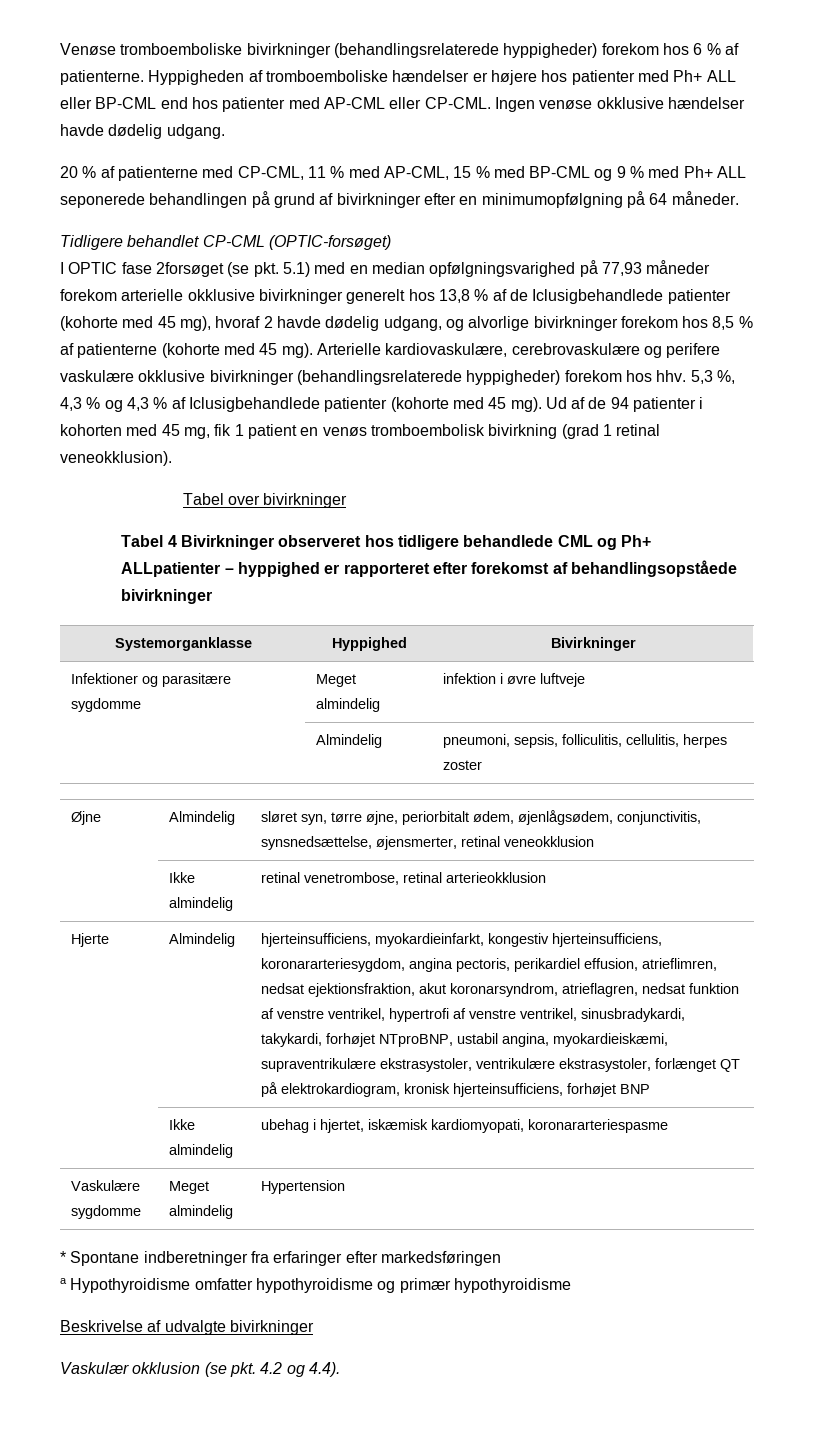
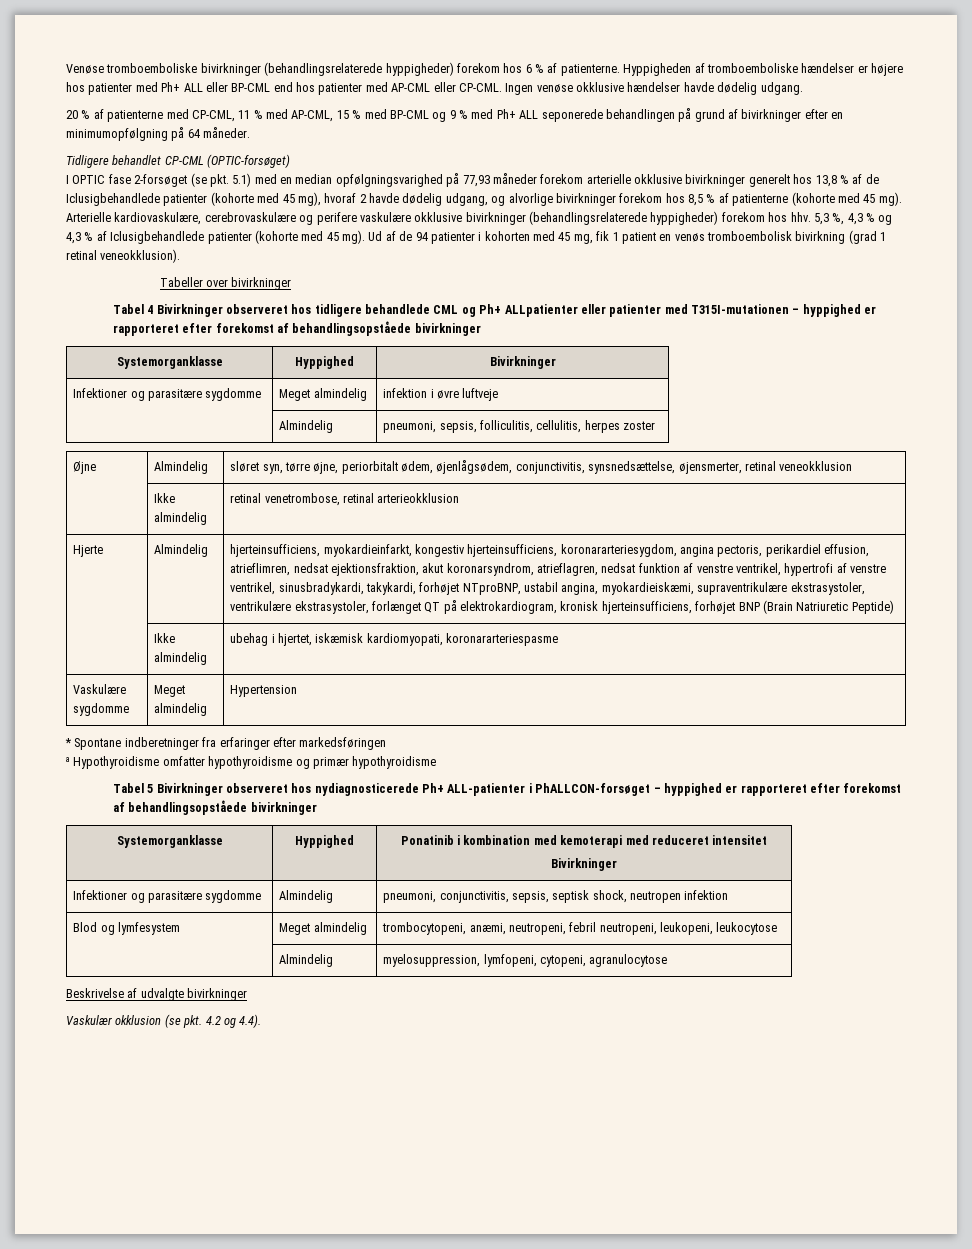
- I OPTIC fase 2forsøget (se pkt. 5.1) med en median opfølgningsvarighed på 77,93 måneder forekom arterielle okklusive bivirkninger generelt hos 13,8 % af de Iclusigbehandlede patienter (kohorte med 45 mg), hvoraf 2 havde dødelig udgang, og alvorlige bivirkninger forekom hos 8,5 % af patienterne (kohorte med 45 mg).
+ I OPTIC fase 2-forsøget (se pkt. 5.1) med en median opfølgningsvarighed på 77,93 måneder forekom arterielle okklusive bivirkninger generelt hos 13,8 % af de Iclusigbehandlede patienter (kohorte med 45 mg), hvoraf 2 havde dødelig udgang, og alvorlige bivirkninger forekom hos 8,5 % af patienterne (kohorte med 45 mg).
- Tabel over bivirkninger
+ Tabeller over bivirkninger
- Tabel 4 Bivirkninger observeret hos tidligere behandlede CML og Ph+ ALLpatienter – hyppighed er rapporteret efter forekomst af behandlingsopståede bivirkninger
+ Tabel 4 Bivirkninger observeret hos tidligere behandlede CML og Ph+ ALLpatienter eller patienter med T315I-mutationen – hyppighed er rapporteret efter forekomst af behandlingsopståede bivirkninger
- hjerteinsufficiens, myokardieinfarkt, kongestiv hjerteinsufficiens, koronararteriesygdom, angina pectoris, perikardiel effusion, atrieflimren, nedsat ejektionsfraktion, akut koronarsyndrom, atrieflagren, nedsat funktion af venstre ventrikel, hypertrofi af venstre ventrikel, sinusbradykardi, takykardi, forhøjet NTproBNP, ustabil angina, myokardieiskæmi, supraventrikulære ekstrasystoler, ventrikulære ekstrasystoler, forlænget QT på elektrokardiogram, kronisk hjerteinsufficiens, forhøjet BNP
+ hjerteinsufficiens, myokardieinfarkt, kongestiv hjerteinsufficiens, koronararteriesygdom, angina pectoris, perikardiel effusion, atrieflimren, nedsat ejektionsfraktion, akut koronarsyndrom, atrieflagren, nedsat funktion af venstre ventrikel, hypertrofi af venstre ventrikel, sinusbradykardi, takykardi, forhøjet NTproBNP, ustabil angina, myokardieiskæmi, supraventrikulære ekstrasystoler, ventrikulære ekstrasystoler, forlænget QT på elektrokardiogram, kronisk hjerteinsufficiens, forhøjet BNP (Brain Natriuretic Peptide)
+ Tabel 5 Bivirkninger observeret hos nydiagnosticerede Ph+ ALL-patienter i PhALLCON-forsøget – hyppighed er rapporteret efter forekomst af behandlingsopståede bivirkninger
+ Systemorganklasse | Hyppighed | Ponatinib i kombination med kemoterapi med reduceret intensitet
+ Bivirkninger
+ Infektioner og parasitære sygdomme | Almindelig | pneumoni, conjunctivitis, sepsis, septisk shock, neutropen infektion
+ Blod og lymfesystem | Meget almindelig | trombocytopeni, anæmi, neutropeni, febril neutropeni, leukopeni, leukocytose
+ | Almindelig | myelosuppression, lymfopeni, cytopeni, agranulocytose

